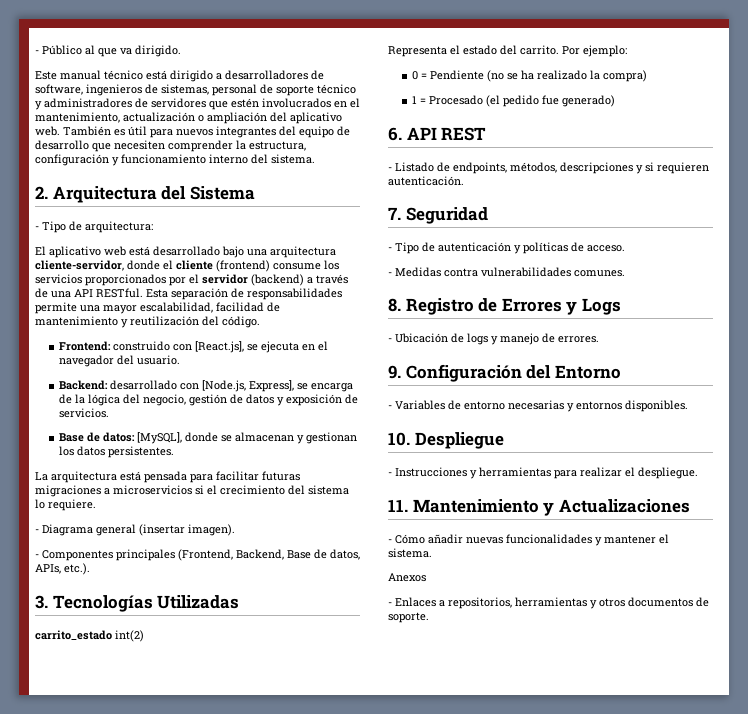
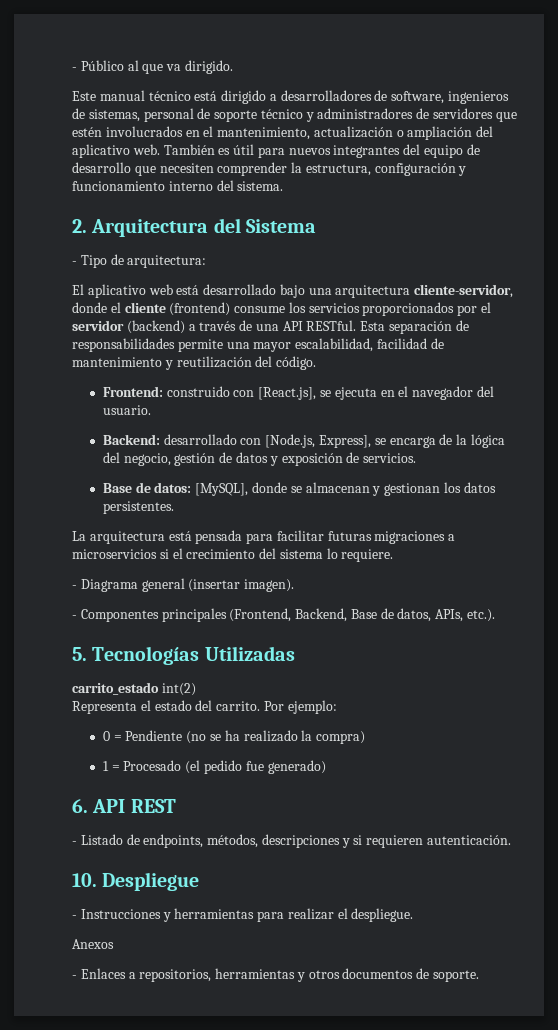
- 3. Tecnologías Utilizadas
+ 5. Tecnologías Utilizadas
- 7. Seguridad
- - Tipo de autenticación y políticas de acceso.
- - Medidas contra vulnerabilidades comunes.
- 8. Registro de Errores y Logs
- - Ubicación de logs y manejo de errores.
- 9. Configuración del Entorno
- - Variables de entorno necesarias y entornos disponibles.
- 11. Mantenimiento y Actualizaciones
- - Cómo añadir nuevas funcionalidades y mantener el sistema.

